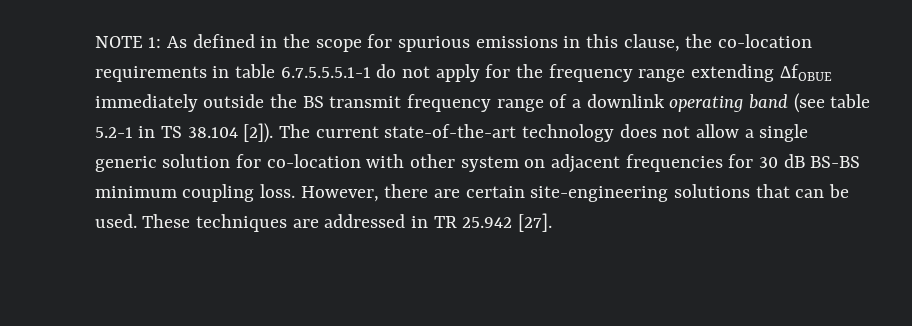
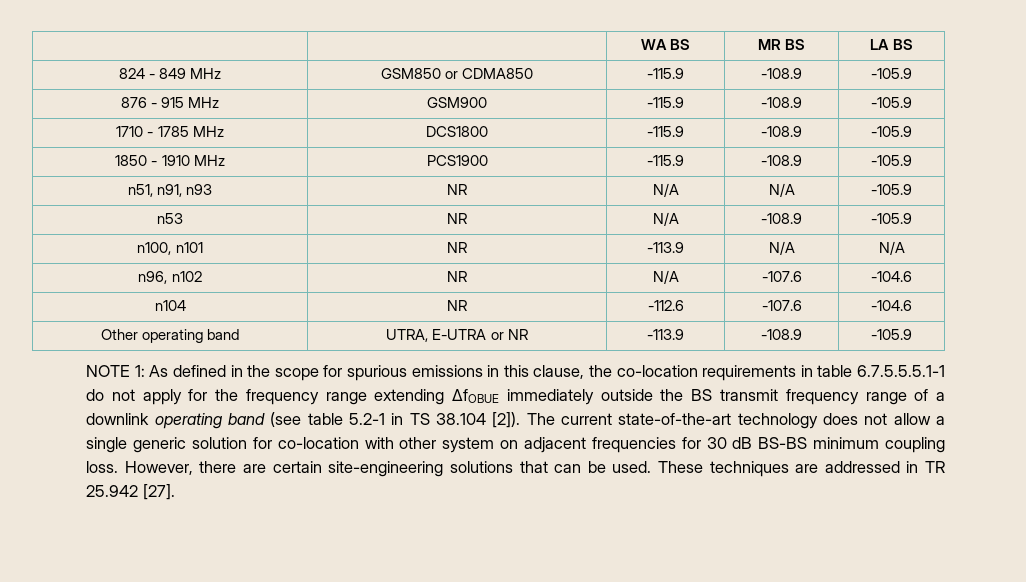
+ | | WA BS | MR BS | LA BS
+ 824 - 849 MHz | GSM850 or CDMA850 | -115.9 | -108.9 | -105.9
+ 876 - 915 MHz | GSM900 | -115.9 | -108.9 | -105.9
+ 1710 - 1785 MHz | DCS1800 | -115.9 | -108.9 | -105.9
+ 1850 - 1910 MHz | PCS1900 | -115.9 | -108.9 | -105.9
+ n51, n91, n93 | NR | N/A | N/A | -105.9
+ n53 | NR | N/A | -108.9 | -105.9
+ n100, n101 | NR | -113.9 | N/A | N/A
+ n96, n102 | NR | N/A | -107.6 | -104.6
+ n104 | NR | -112.6 | -107.6 | -104.6
+ Other operating band | UTRA, E-UTRA or NR | -113.9 | -108.9 | -105.9

